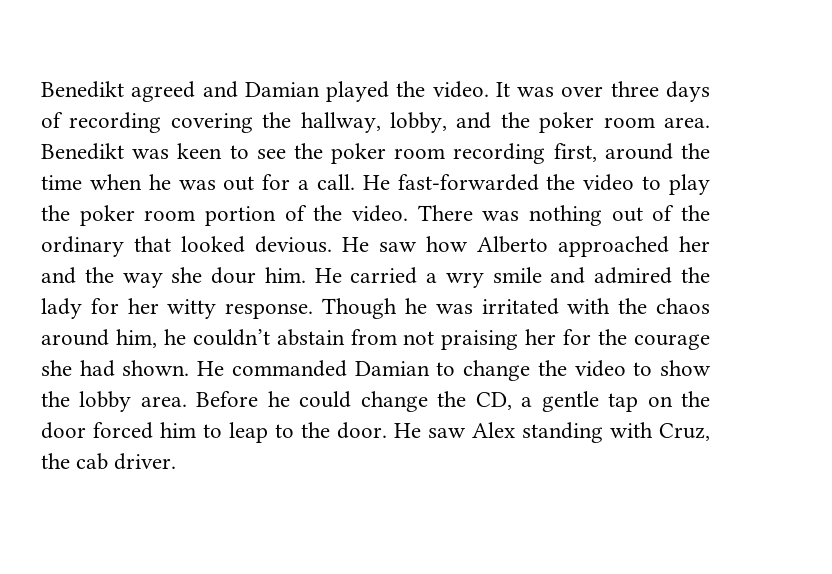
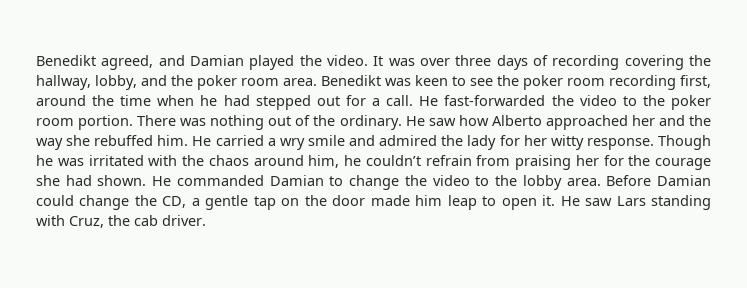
- Benedikt agreed and Damian played the video.
+ Benedikt agreed, and Damian played the video.
- Benedikt was keen to see the poker room recording first, around the time when he was out for a call.
+ Benedikt was keen to see the poker room recording first, around the time when he had stepped out for a call.
- He fast-forwarded the video to play the poker room portion of the video.
+ He fast-forwarded the video to the poker room portion.
- There was nothing out of the ordinary that looked devious.
+ There was nothing out of the ordinary.
- He saw how Alberto approached her and the way she dour him.
+ He saw how Alberto approached her and the way she rebuffed him.
- Though he was irritated with the chaos around him, he couldn’t abstain from not praising her for the courage she had shown.
+ Though he was irritated with the chaos around him, he couldn’t refrain from praising her for the courage she had shown.
- He commanded Damian to change the video to show the lobby area.
+ He commanded Damian to change the video to the lobby area.
- Before he could change the CD, a gentle tap on the door forced him to leap to the door. He saw Alex standing with Cruz, the cab driver.
+ Before Damian could change the CD, a gentle tap on the door made him leap to open it. He saw Lars standing with Cruz, the cab driver.

